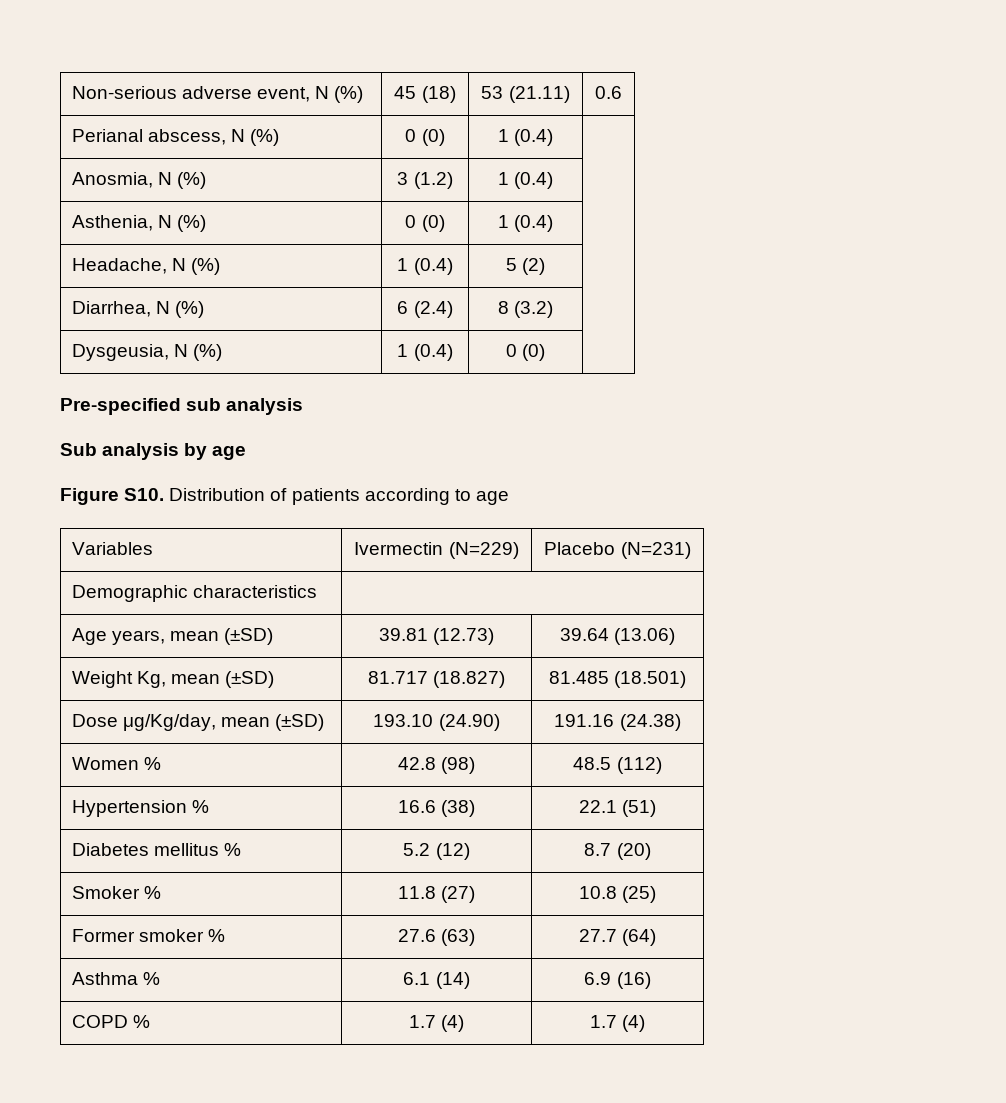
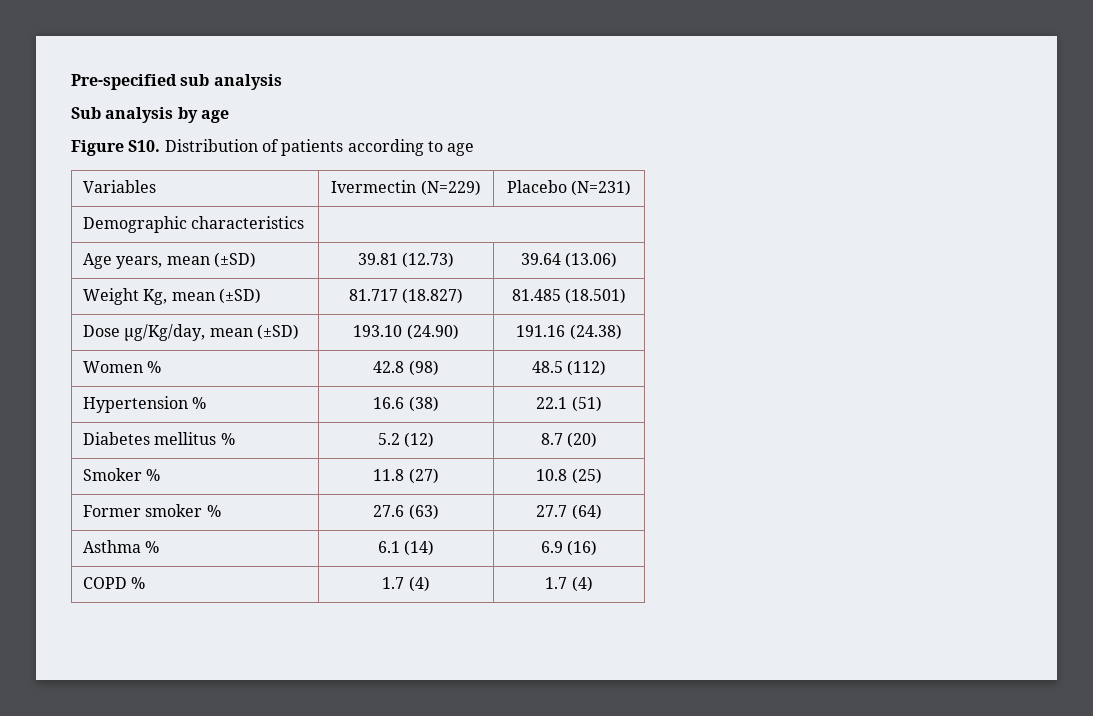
- Non-serious adverse event, N (%) | 45 (18) | 53 (21.11) | 0.6
- Perianal abscess, N (%) | 0 (0) | 1 (0.4) |
- Anosmia, N (%) | 3 (1.2) | 1 (0.4) |
- Asthenia, N (%) | 0 (0) | 1 (0.4) |
- Headache, N (%) | 1 (0.4) | 5 (2) |
- Diarrhea, N (%) | 6 (2.4) | 8 (3.2) |
- Dysgeusia, N (%) | 1 (0.4) | 0 (0) |

